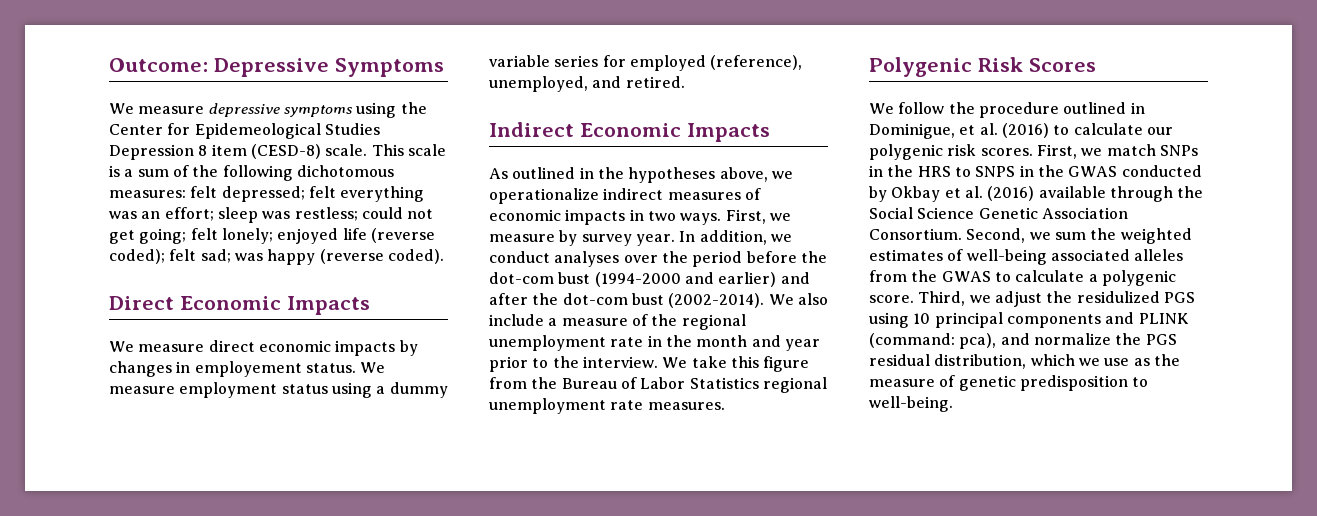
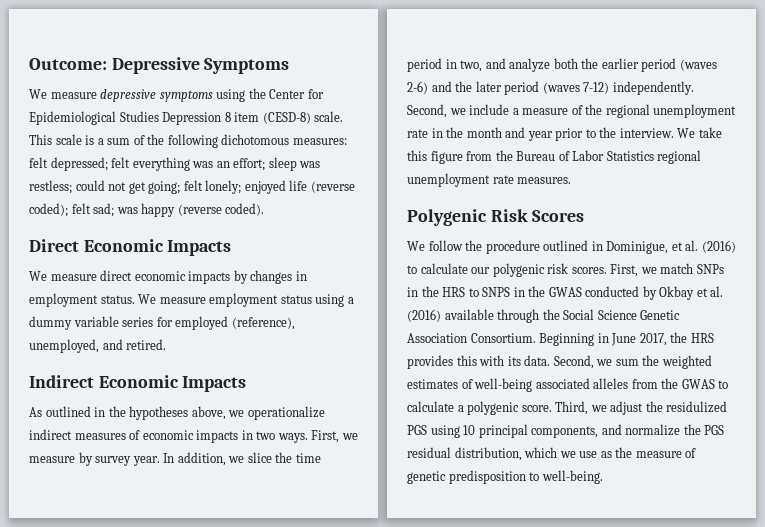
- We measure depressive symptoms using the Center for Epidemeological Studies Depression 8 item (CESD-8) scale.
+ We measure depressive symptoms using the Center for Epidemiological Studies Depression 8 item (CESD-8) scale.
- We measure direct economic impacts by changes in employement status.
+ We measure direct economic impacts by changes in employment status.
- In addition, we conduct analyses over the period before the dot-com bust (1994-2000 and earlier) and after the dot-com bust (2002-2014). We also include a measure of the regional unemployment rate in the month and year prior to the interview.
+ In addition, we slice the time period in two, and analyze both the earlier period (waves 2-6) and the later period (waves 7-12) independently. Second, we include a measure of the regional unemployment rate in the month and year prior to the interview.
+ Beginning in June 2017, the HRS provides this with its data.
- Third, we adjust the residulized PGS using 10 principal components and PLINK (command: pca), and normalize the PGS residual distribution, which we use as the measure of genetic predisposition to well-being.
+ Third, we adjust the residulized PGS using 10 principal components, and normalize the PGS residual distribution, which we use as the measure of genetic predisposition to well-being.

